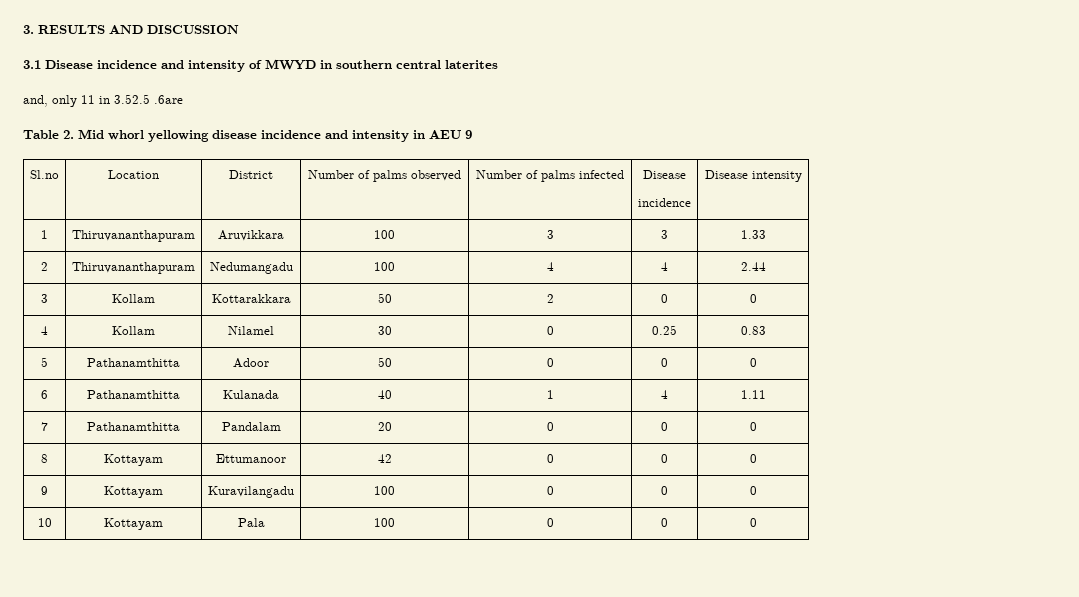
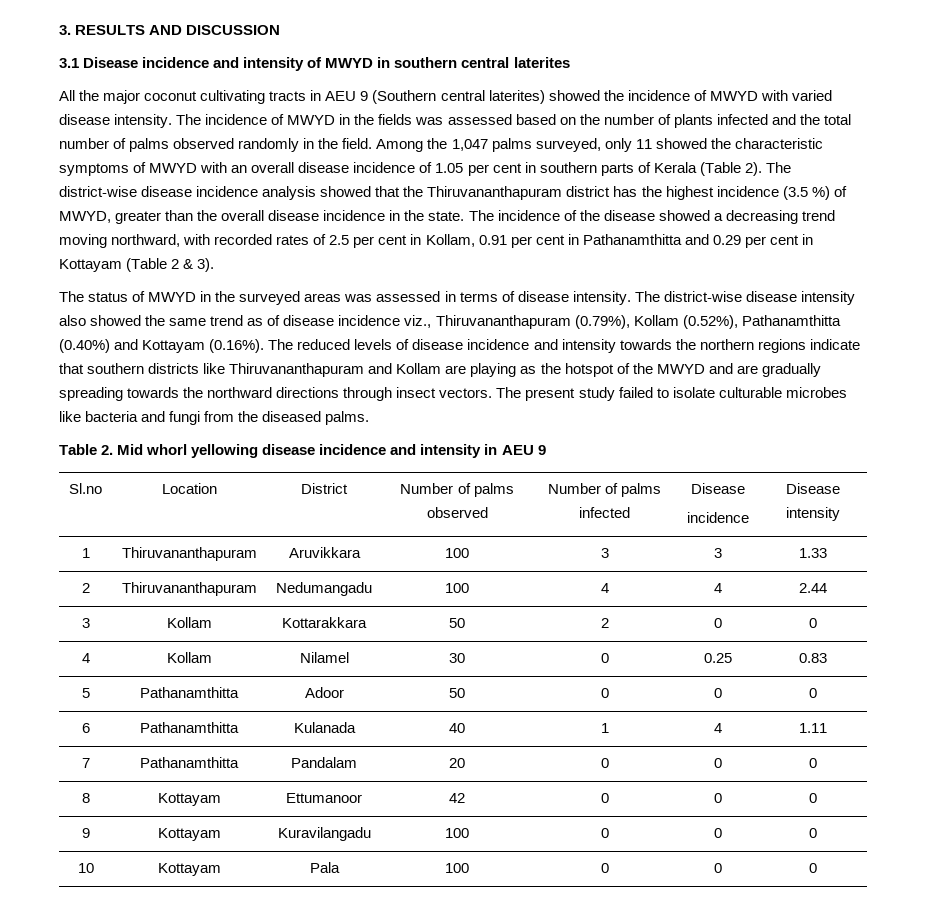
- and, only 11 in 3.52.5 .6are
+ All the major coconut cultivating tracts in AEU 9 (Southern central laterites) showed the incidence of MWYD with varied disease intensity. The incidence of MWYD in the fields was assessed based on the number of plants infected and the total number of palms observed randomly in the field. Among the 1,047 palms surveyed, only 11 showed the characteristic symptoms of MWYD with an overall disease incidence of 1.05 per cent in southern parts of Kerala (Table 2). The district-wise disease incidence analysis showed that the Thiruvananthapuram district has the highest incidence (3.5 %) of MWYD, greater than the overall disease incidence in the state. The incidence of the disease showed a decreasing trend moving northward, with recorded rates of 2.5 per cent in Kollam, 0.91 per cent in Pathanamthitta and 0.29 per cent in Kottayam (Table 2 & 3).
+ The status of MWYD in the surveyed areas was assessed in terms of disease intensity. The district-wise disease intensity also showed the same trend as of disease incidence viz., Thiruvananthapuram (0.79%), Kollam (0.52%), Pathanamthitta (0.40%) and Kottayam (0.16%). The reduced levels of disease incidence and intensity towards the northern regions indicate that southern districts like Thiruvananthapuram and Kollam are playing as the hotspot of the MWYD and are gradually spreading towards the northward directions through insect vectors. The present study failed to isolate culturable microbes like bacteria and fungi from the diseased palms.

